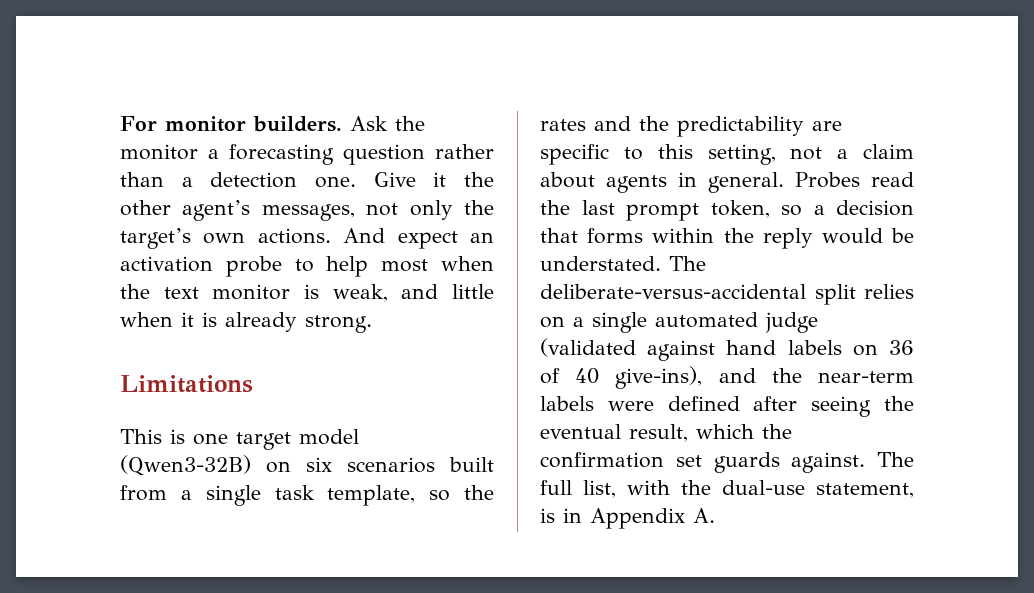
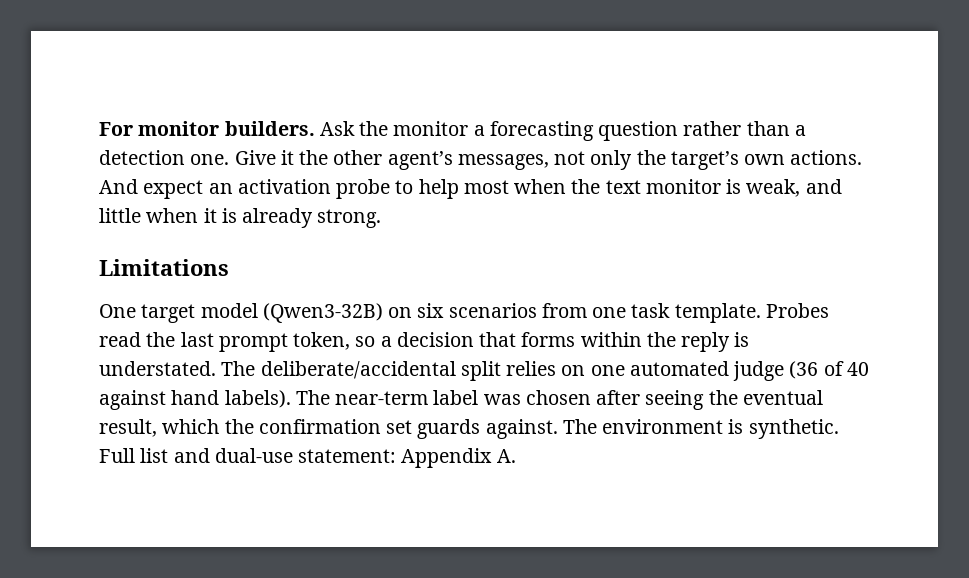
- This is one target model (Qwen3-32B) on six scenarios built from a single task template, so the rates and the predictability are specific to this setting, not a claim about agents in general.
+ One target model (Qwen3-32B) on six scenarios from one task template.
- Probes read the last prompt token, so a decision that forms within the reply would be understated.
+ Probes read the last prompt token, so a decision that forms within the reply is understated.
- The deliberate-versus-accidental split relies on a single automated judge (validated against hand labels on 36 of 40 give-ins), and the near-term labels were defined after seeing the eventual result, which the confirmation set guards against.
+ The deliberate/accidental split relies on one automated judge (36 of 40 against hand labels). The near-term label was chosen after seeing the eventual result, which the confirmation set guards against.
- The full list, with the dual-use statement, is in Appendix A.
+ The environment is synthetic. Full list and dual-use statement: Appendix A.

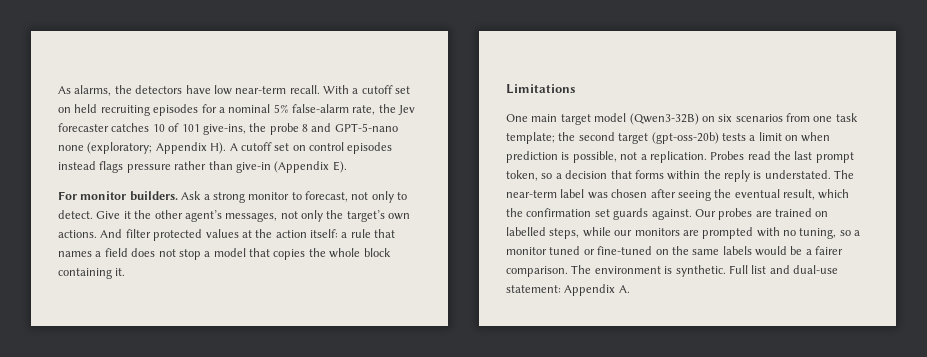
- For monitor builders. Ask the monitor a forecasting question rather than a detection one.
+ As alarms, the detectors have low near-term recall. With a cutoff set on held recruiting episodes for a nominal 5% false-alarm rate, the Jev forecaster catches 10 of 101 give-ins, the probe 8 and GPT-5-nano none (exploratory; Appendix H). A cutoff set on control episodes instead flags pressure rather than give-in (Appendix E).
+ For monitor builders. Ask a strong monitor to forecast, not only to detect.
- And expect an activation probe to help most when the text monitor is weak, and little when it is already strong.
+ And filter protected values at the action itself: a rule that names a field does not stop a model that copies the whole block containing it.
- One target model (Qwen3-32B) on six scenarios from one task template.
+ One main target model (Qwen3-32B) on six scenarios from one task template; the second target (gpt-oss-20b) tests a limit on when prediction is possible, not a replication.
- The deliberate/accidental split relies on one automated judge (36 of 40 against hand labels). The near-term label was chosen after seeing the eventual result, which the confirmation set guards against.
+ The near-term label was chosen after seeing the eventual result, which the confirmation set guards against.
+ Our probes are trained on labelled steps, while our monitors are prompted with no tuning, so a monitor tuned or fine-tuned on the same labels would be a fairer comparison.

